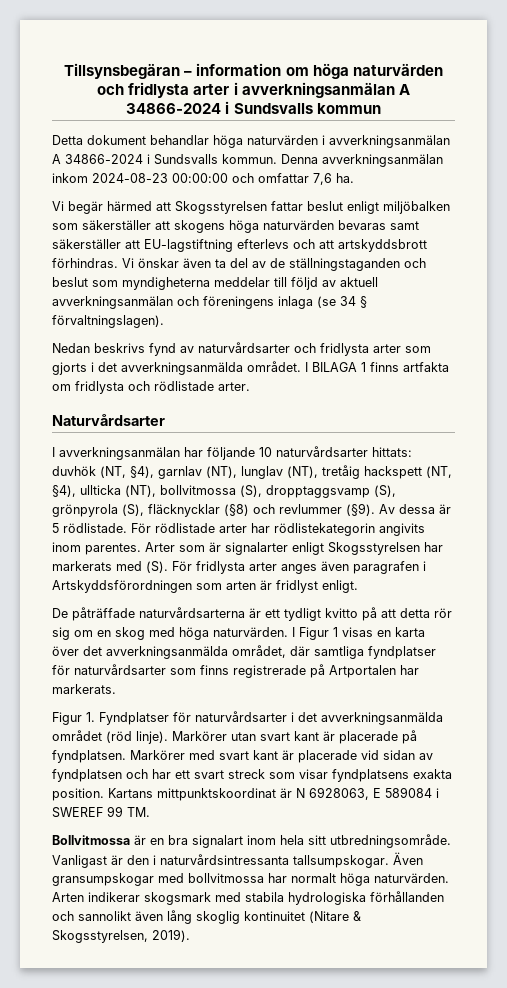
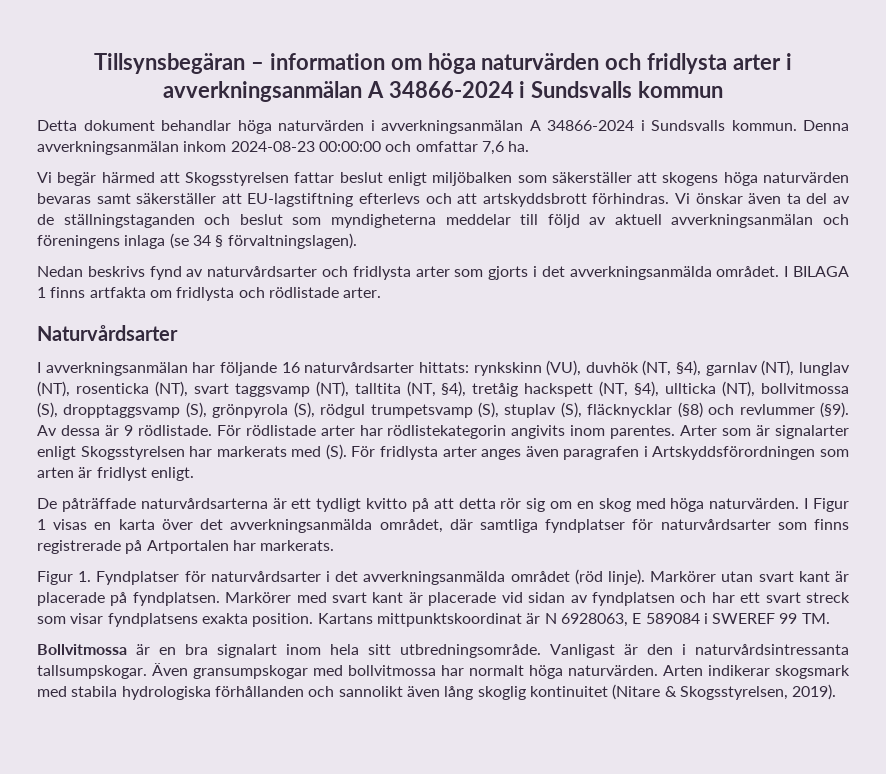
- I avverkningsanmälan har följande 10 naturvårdsarter hittats: duvhök (NT, §4), garnlav (NT), lunglav (NT), tretåig hackspett (NT, §4), ullticka (NT), bollvitmossa (S), dropptaggsvamp (S), grönpyrola (S), fläcknycklar (§8) och revlummer (§9).
+ I avverkningsanmälan har följande 16 naturvårdsarter hittats: rynkskinn (VU), duvhök (NT, §4), garnlav (NT), lunglav (NT), rosenticka (NT), svart taggsvamp (NT), talltita (NT, §4), tretåig hackspett (NT, §4), ullticka (NT), bollvitmossa (S), dropptaggsvamp (S), grönpyrola (S), rödgul trumpetsvamp (S), stuplav (S), fläcknycklar (§8) och revlummer (§9).
- Av dessa är 5 rödlistade.
+ Av dessa är 9 rödlistade.

